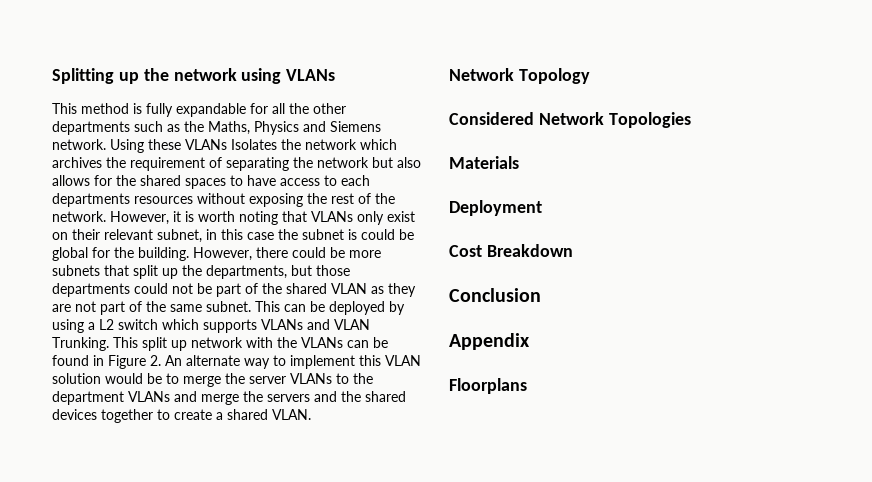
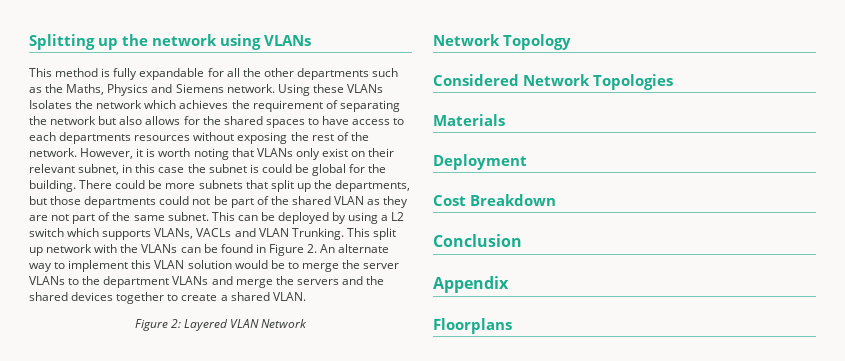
- Using these VLANs Isolates the network which archives the requirement of separating the network but also allows for the shared spaces to have access to each departments resources without exposing the rest of the network.
+ Using these VLANs Isolates the network which achieves the requirement of separating the network but also allows for the shared spaces to have access to each departments resources without exposing the rest of the network.
- However, there could be more subnets that split up the departments, but those departments could not be part of the shared VLAN as they are not part of the same subnet.
+ There could be more subnets that split up the departments, but those departments could not be part of the shared VLAN as they are not part of the same subnet.
- This can be deployed by using a L2 switch which supports VLANs and VLAN Trunking.
+ This can be deployed by using a L2 switch which supports VLANs, VACLs and VLAN Trunking.
+ Figure 2: Layered VLAN Network

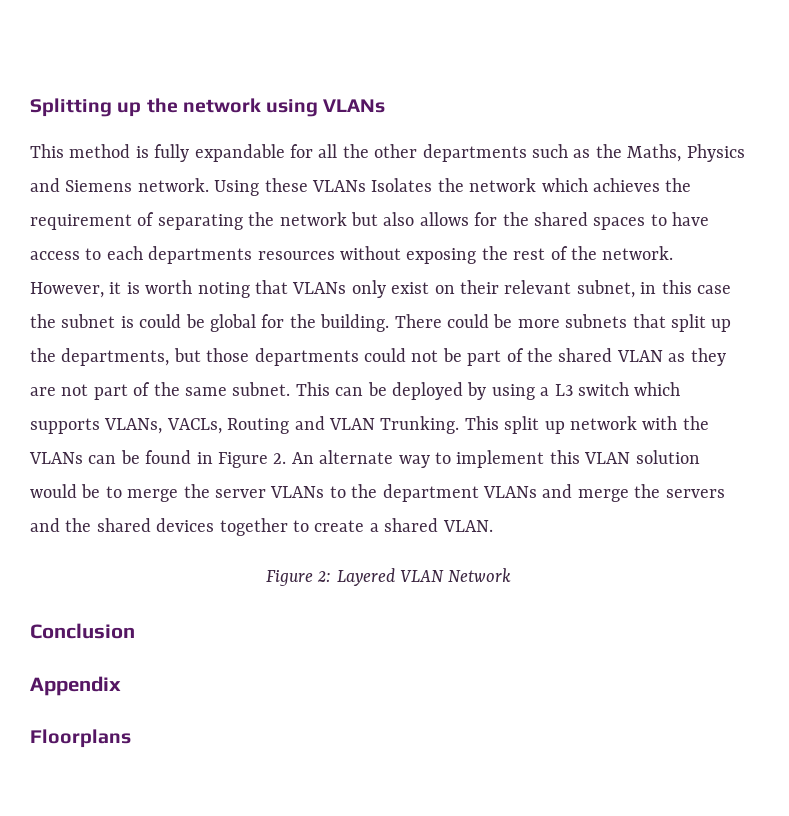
- This can be deployed by using a L2 switch which supports VLANs, VACLs and VLAN Trunking.
+ This can be deployed by using a L3 switch which supports VLANs, VACLs, Routing and VLAN Trunking.
- Network Topology
- Considered Network Topologies
- Materials
- Deployment
- Cost Breakdown

